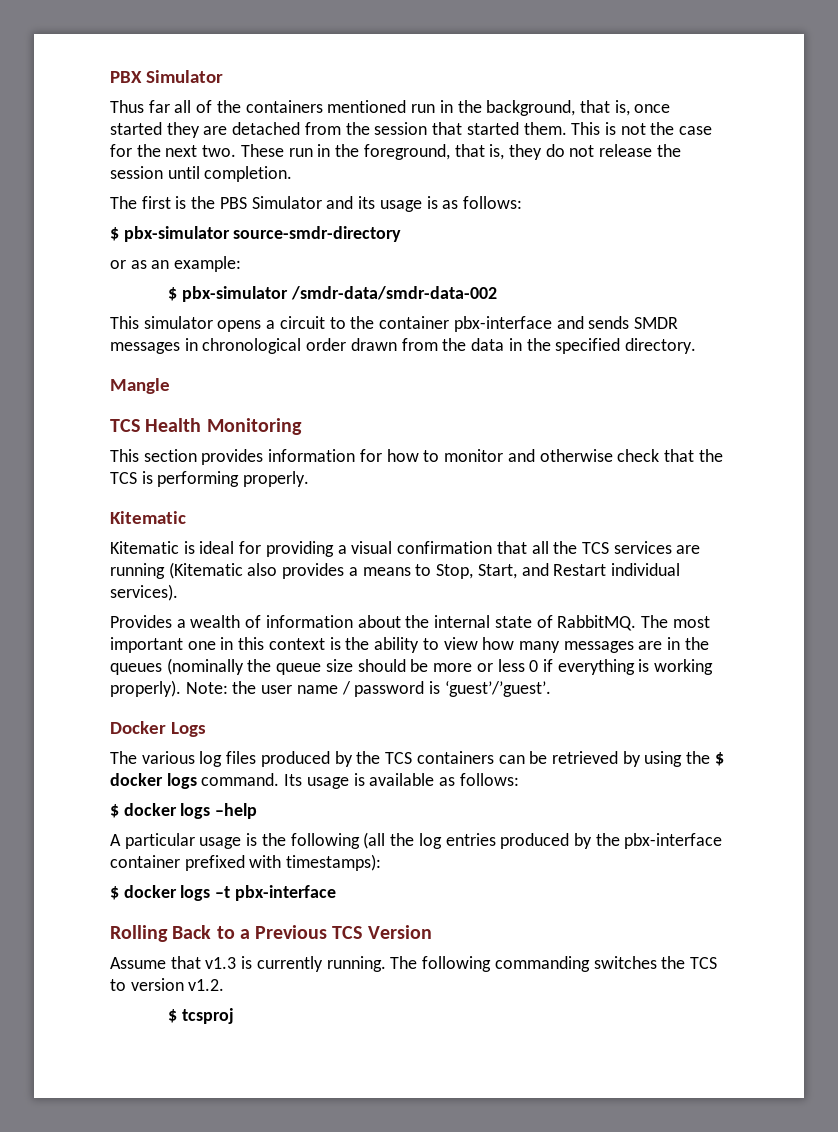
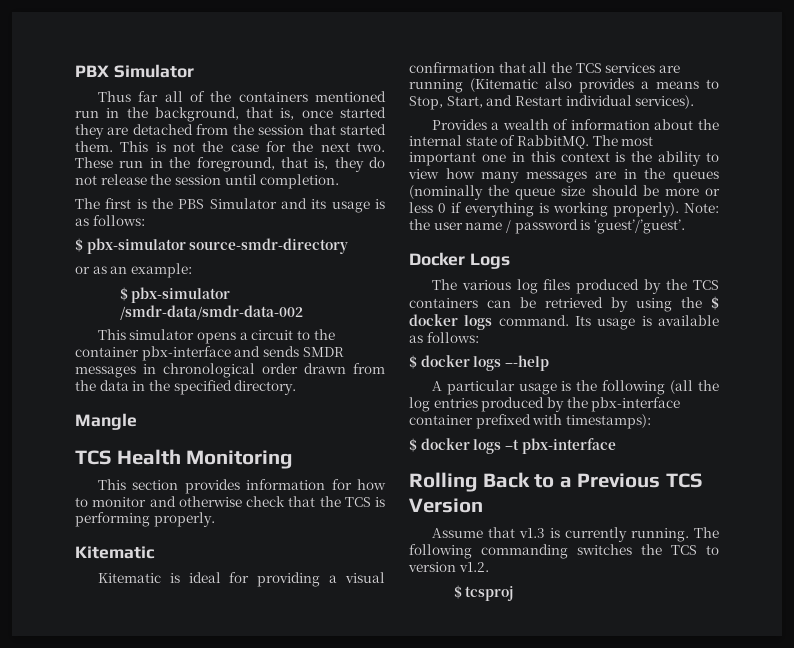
- $ docker logs –help
+ $ docker logs –-help

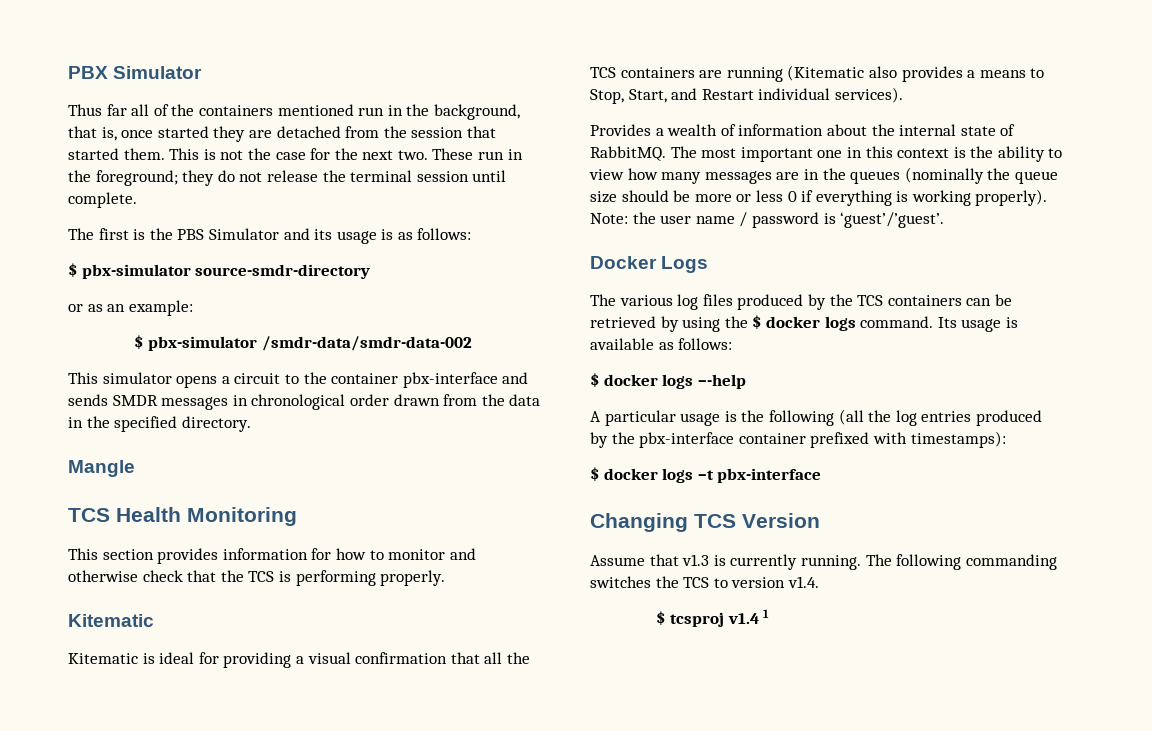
- These run in the foreground, that is, they do not release the session until completion.
+ These run in the foreground; they do not release the terminal session until complete.
- Kitematic is ideal for providing a visual confirmation that all the TCS services are running (Kitematic also provides a means to Stop, Start, and Restart individual services).
+ Kitematic is ideal for providing a visual confirmation that all the TCS containers are running (Kitematic also provides a means to Stop, Start, and Restart individual services).
- Rolling Back to a Previous TCS Version
+ Changing TCS Version
- The following commanding switches the TCS to version v1.2.
+ The following commanding switches the TCS to version v1.4.
- $ tcsproj
+ $ tcsproj v1.4 1

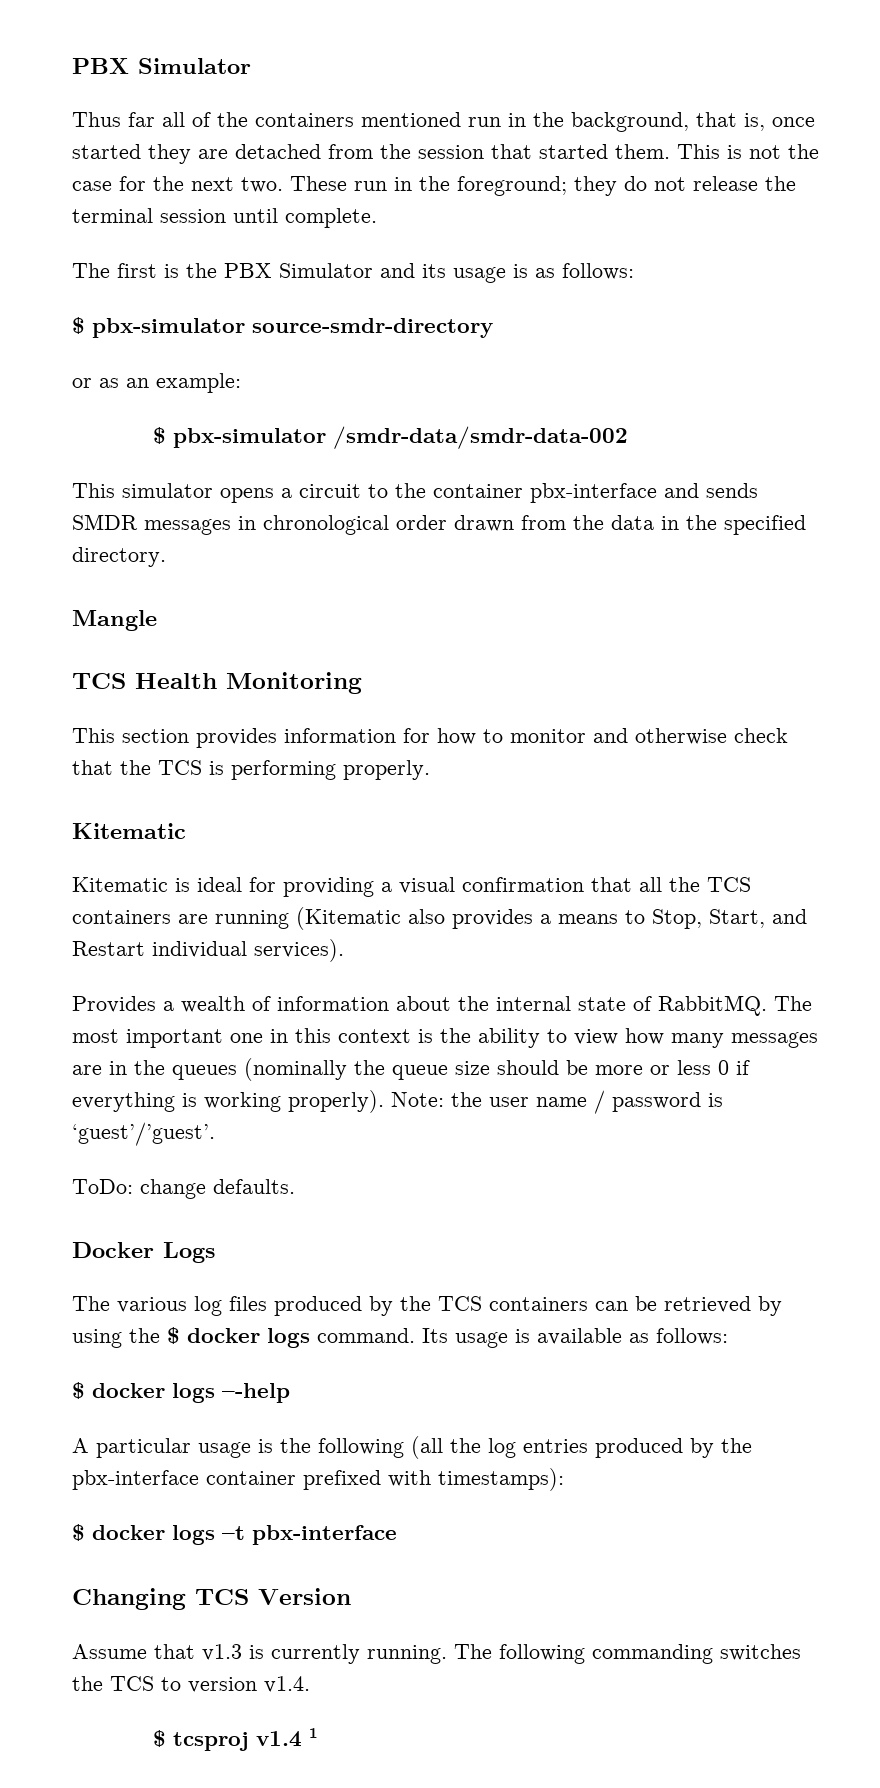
- The first is the PBS Simulator and its usage is as follows:
+ The first is the PBX Simulator and its usage is as follows:
+ ToDo: change defaults.

